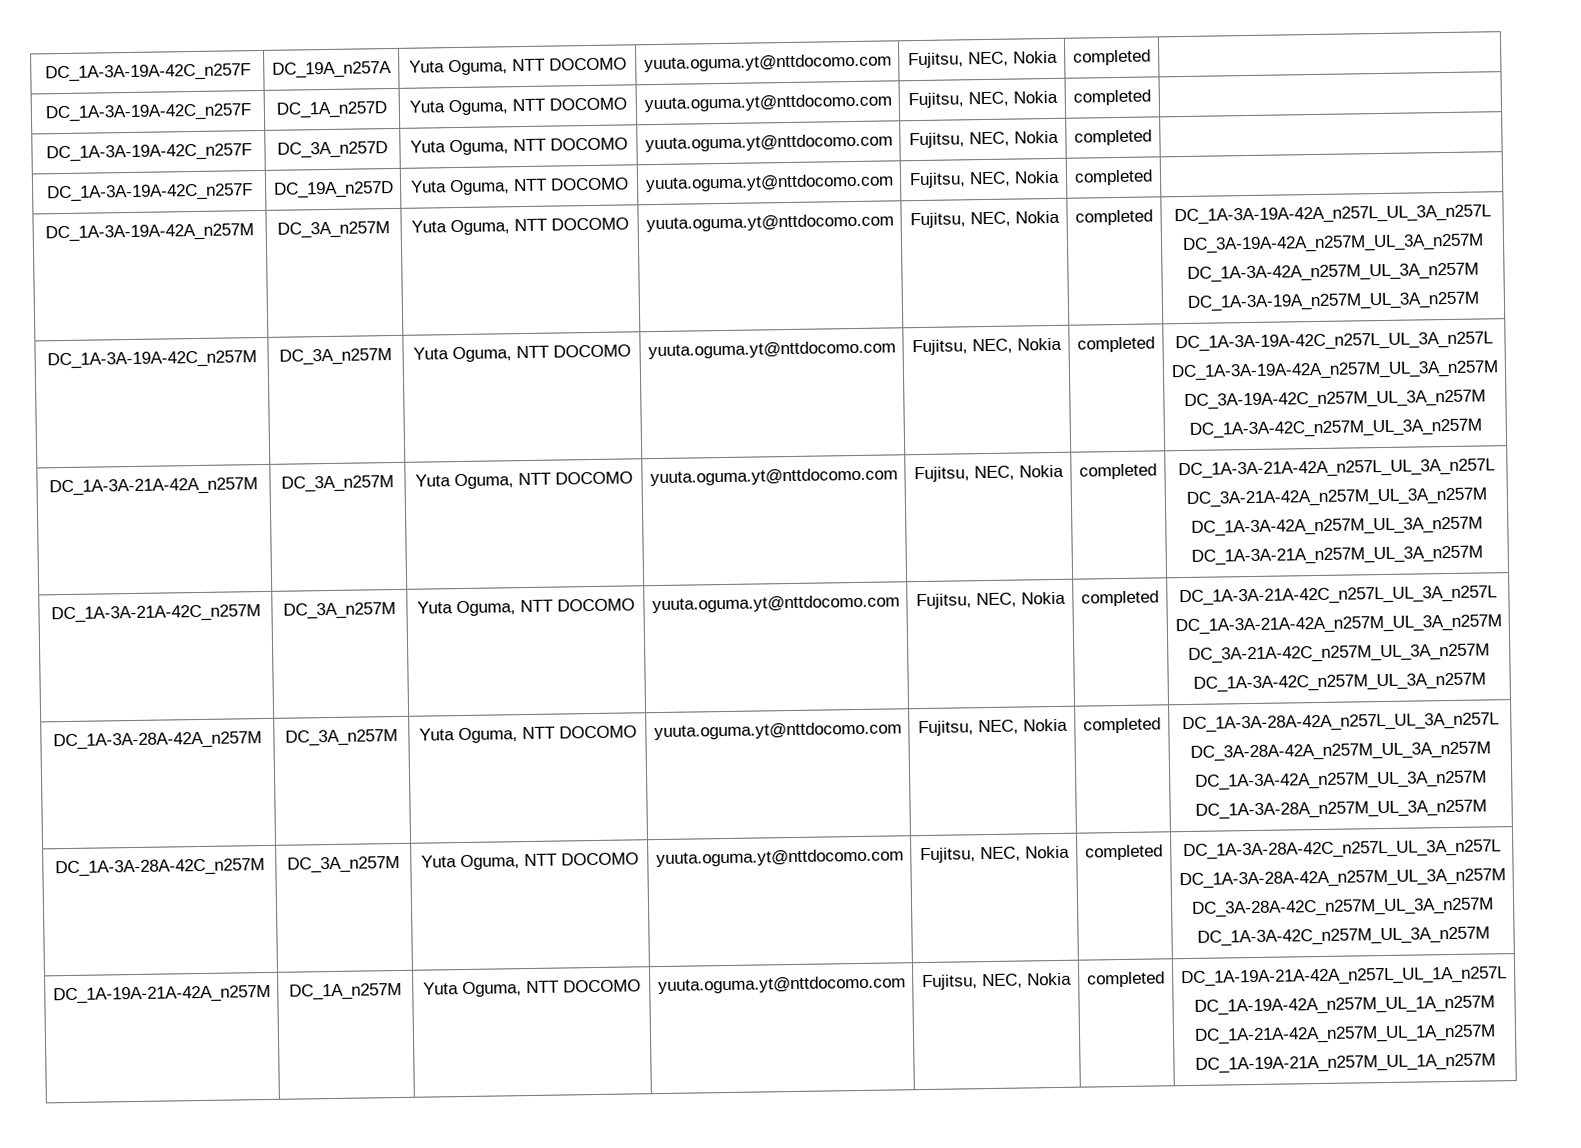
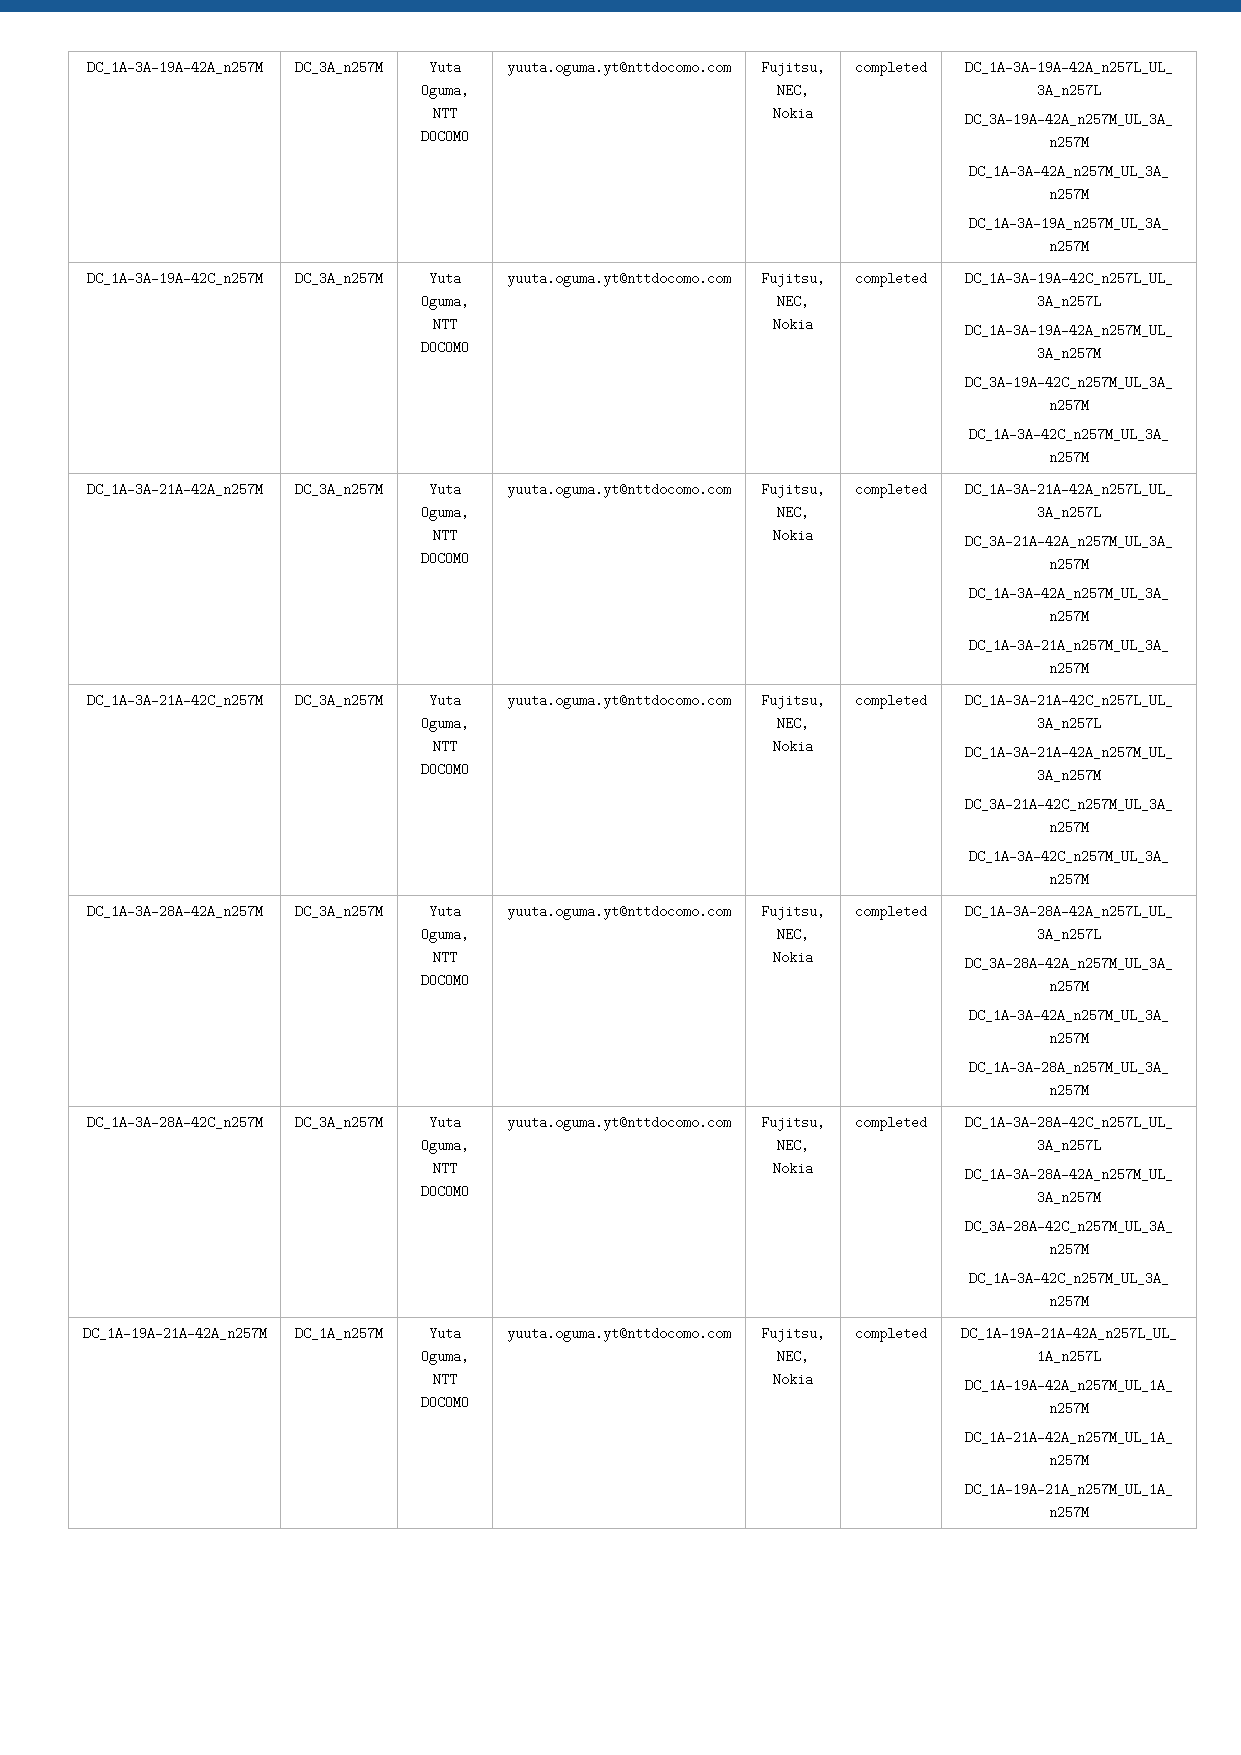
- DC_1A-3A-19A-42C_n257F | DC_19A_n257A | Yuta Oguma, NTT DOCOMO | yuuta.oguma.yt@nttdocomo.com | Fujitsu, NEC, Nokia | completed |
- DC_1A-3A-19A-42C_n257F | DC_1A_n257D | Yuta Oguma, NTT DOCOMO | yuuta.oguma.yt@nttdocomo.com | Fujitsu, NEC, Nokia | completed |
- DC_1A-3A-19A-42C_n257F | DC_3A_n257D | Yuta Oguma, NTT DOCOMO | yuuta.oguma.yt@nttdocomo.com | Fujitsu, NEC, Nokia | completed |
- DC_1A-3A-19A-42C_n257F | DC_19A_n257D | Yuta Oguma, NTT DOCOMO | yuuta.oguma.yt@nttdocomo.com | Fujitsu, NEC, Nokia | completed |

